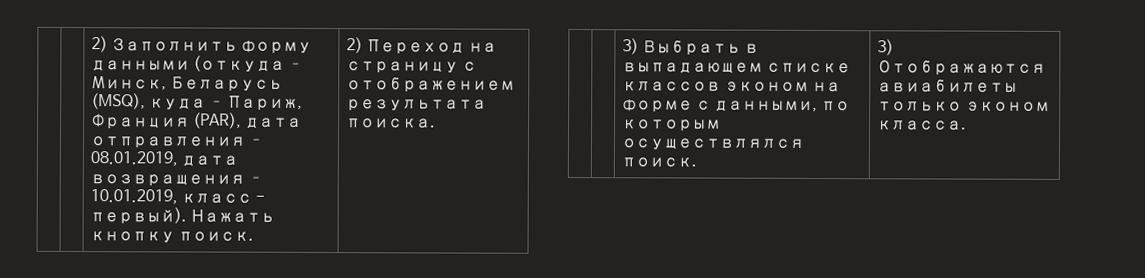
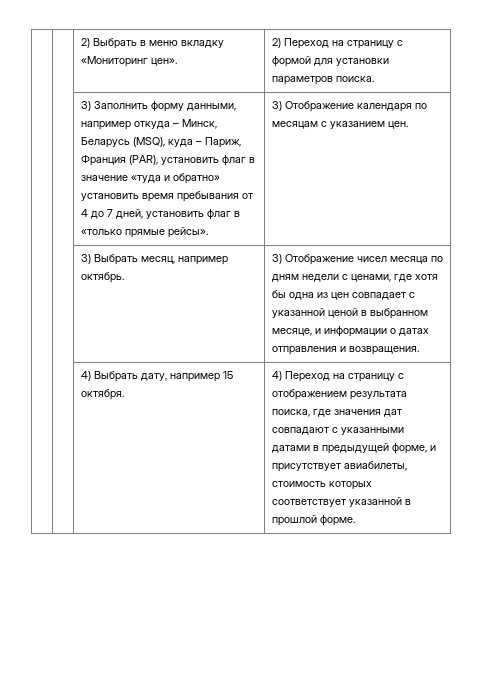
- | | 2) Заполнить форму данными (откуда – Минск, Беларусь (MSQ), куда – Париж, Франция (PAR), дата отправления – 08.01.2019, дата возвращения – 10.01.2019, класс - первый). Нажать кнопку поиск. | 2) Переход на страницу с отображением результата поиска.
- | | 3) Выбрать в выпадающем списке классов эконом на форме с данными, по которым осуществлялся поиск. | 3) Отображаются авиабилеты только эконом класса.
+ | | 2) Выбрать в меню вкладку «Мониторинг цен». | 2) Переход на страницу с формой для установки параметров поиска.
+ | | 3) Заполнить форму данными, например откуда – Минск, Беларусь (MSQ), куда – Париж, Франция (PAR), установить флаг в значение «туда и обратно» установить время пребывания от 4 до 7 дней, установить флаг в «только прямые рейсы». | 3) Отображение календаря по месяцам с указанием цен.
+ | | 3) Выбрать месяц, например октябрь. | 3) Отображение чисел месяца по дням недели с ценами, где хотя бы одна из цен совпадает с указанной ценой в выбранном месяце, и информации о датах отправления и возвращения.
+ | | 4) Выбрать дату, например 15 октября. | 4) Переход на страницу с отображением результата поиска, где значения дат совпадают с указанными датами в предыдущей форме, и присутствует авиабилеты, стоимость которых соответствует указанной в прошлой форме.

